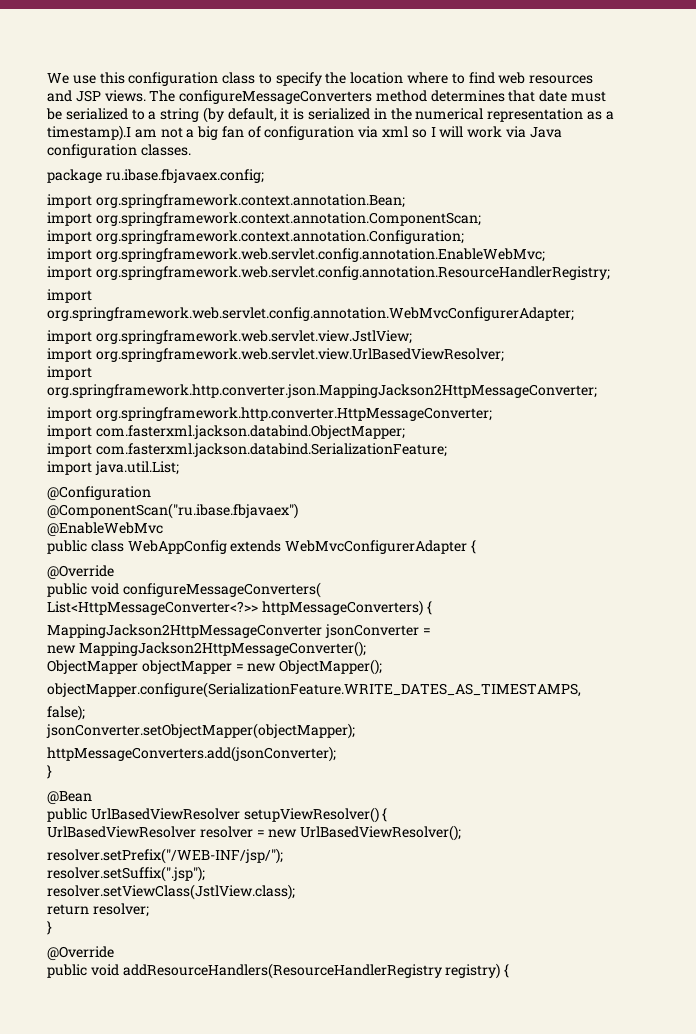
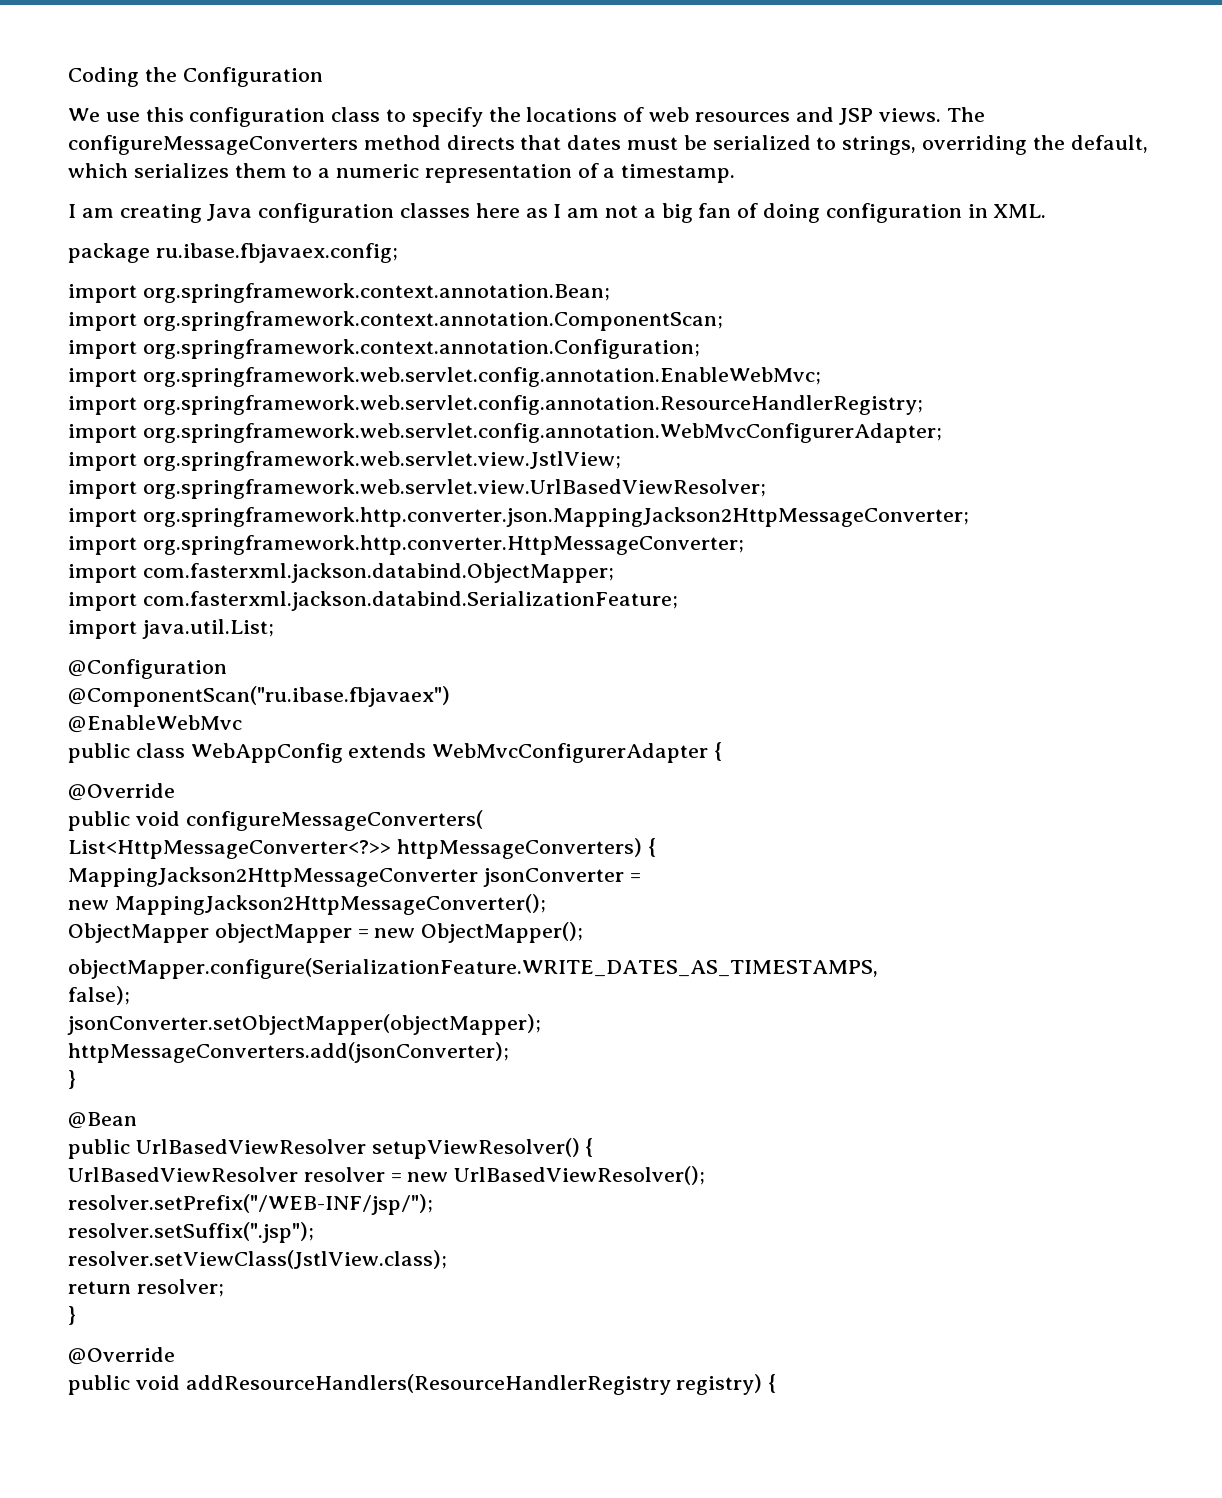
+ Coding the Configuration
- We use this configuration class to specify the location where to find web resources and JSP views.
+ We use this configuration class to specify the locations of web resources and JSP views.
- The configureMessageConverters method determines that date must be serialized to a string (by default, it is serialized in the numerical representation as a timestamp).I am not a big fan of configuration via xml so I will work via Java configuration classes.
+ The configureMessageConverters method directs that dates must be serialized to strings, overriding the default, which serializes them to a numeric representation of a timestamp.
+ I am creating Java configuration classes here as I am not a big fan of doing configuration in XML.

